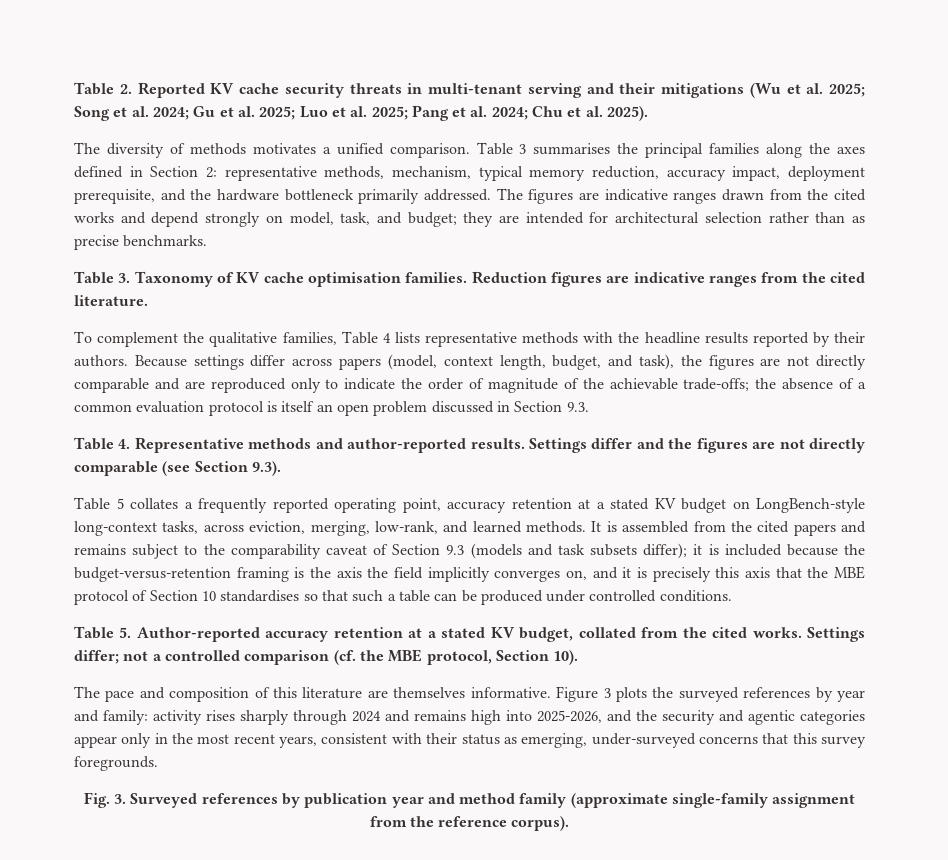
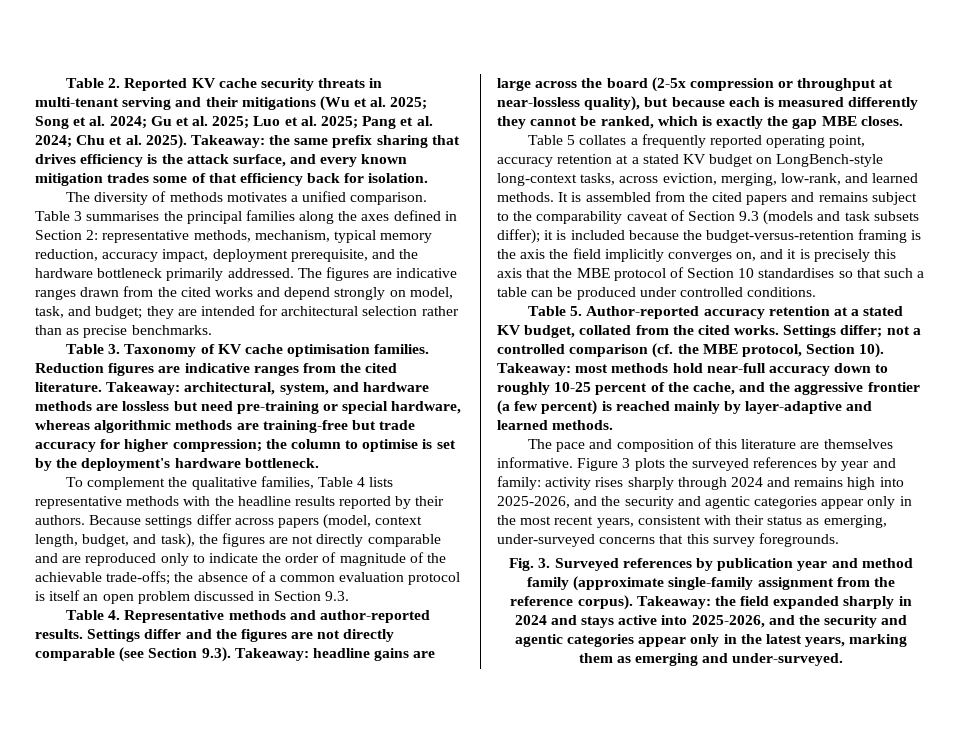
+ Takeaway: the same prefix sharing that drives efficiency is the attack surface, and every known mitigation trades some of that efficiency back for isolation.
+ Takeaway: architectural, system, and hardware methods are lossless but need pre-training or special hardware, whereas algorithmic methods are training-free but trade accuracy for higher compression; the column to optimise is set by the deployment's hardware bottleneck.
- Settings differ and the figures are not directly comparable (see Section 9.3).
+ Settings differ and the figures are not directly comparable (see Section 9.3). Takeaway: headline gains are large across the board (2-5x compression or throughput at near-lossless quality), but because each is measured differently they cannot be ranked, which is exactly the gap MBE closes.
+ Takeaway: most methods hold near-full accuracy down to roughly 10-25 percent of the cache, and the aggressive frontier (a few percent) is reached mainly by layer-adaptive and learned methods.
+ Takeaway: the field expanded sharply in 2024 and stays active into 2025-2026, and the security and agentic categories appear only in the latest years, marking them as emerging and under-surveyed.

